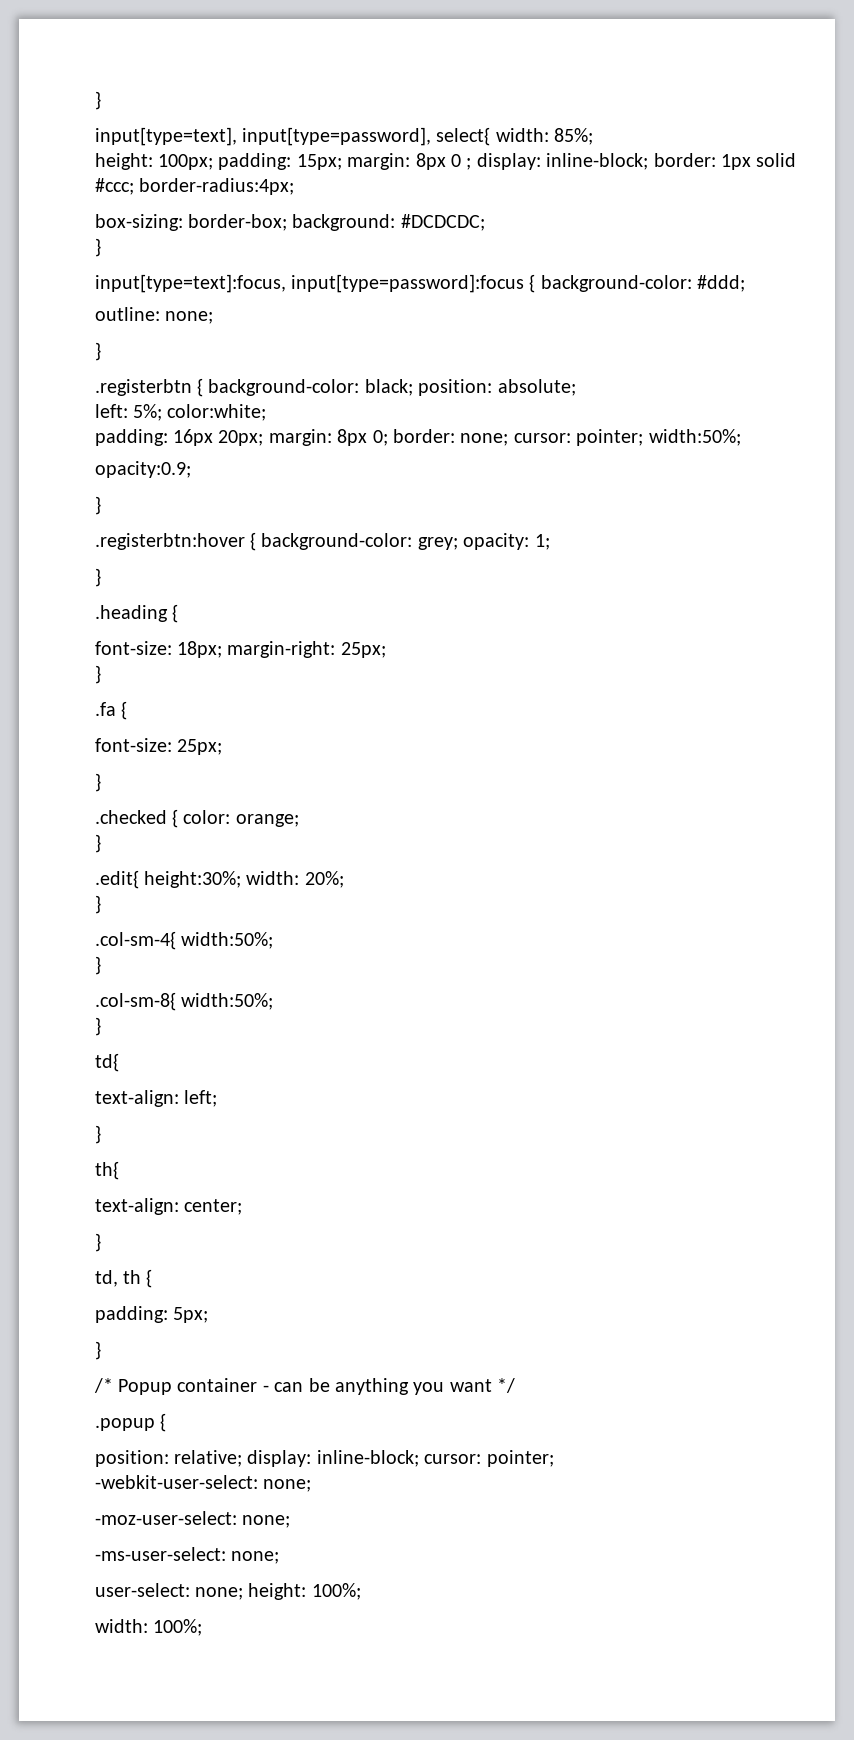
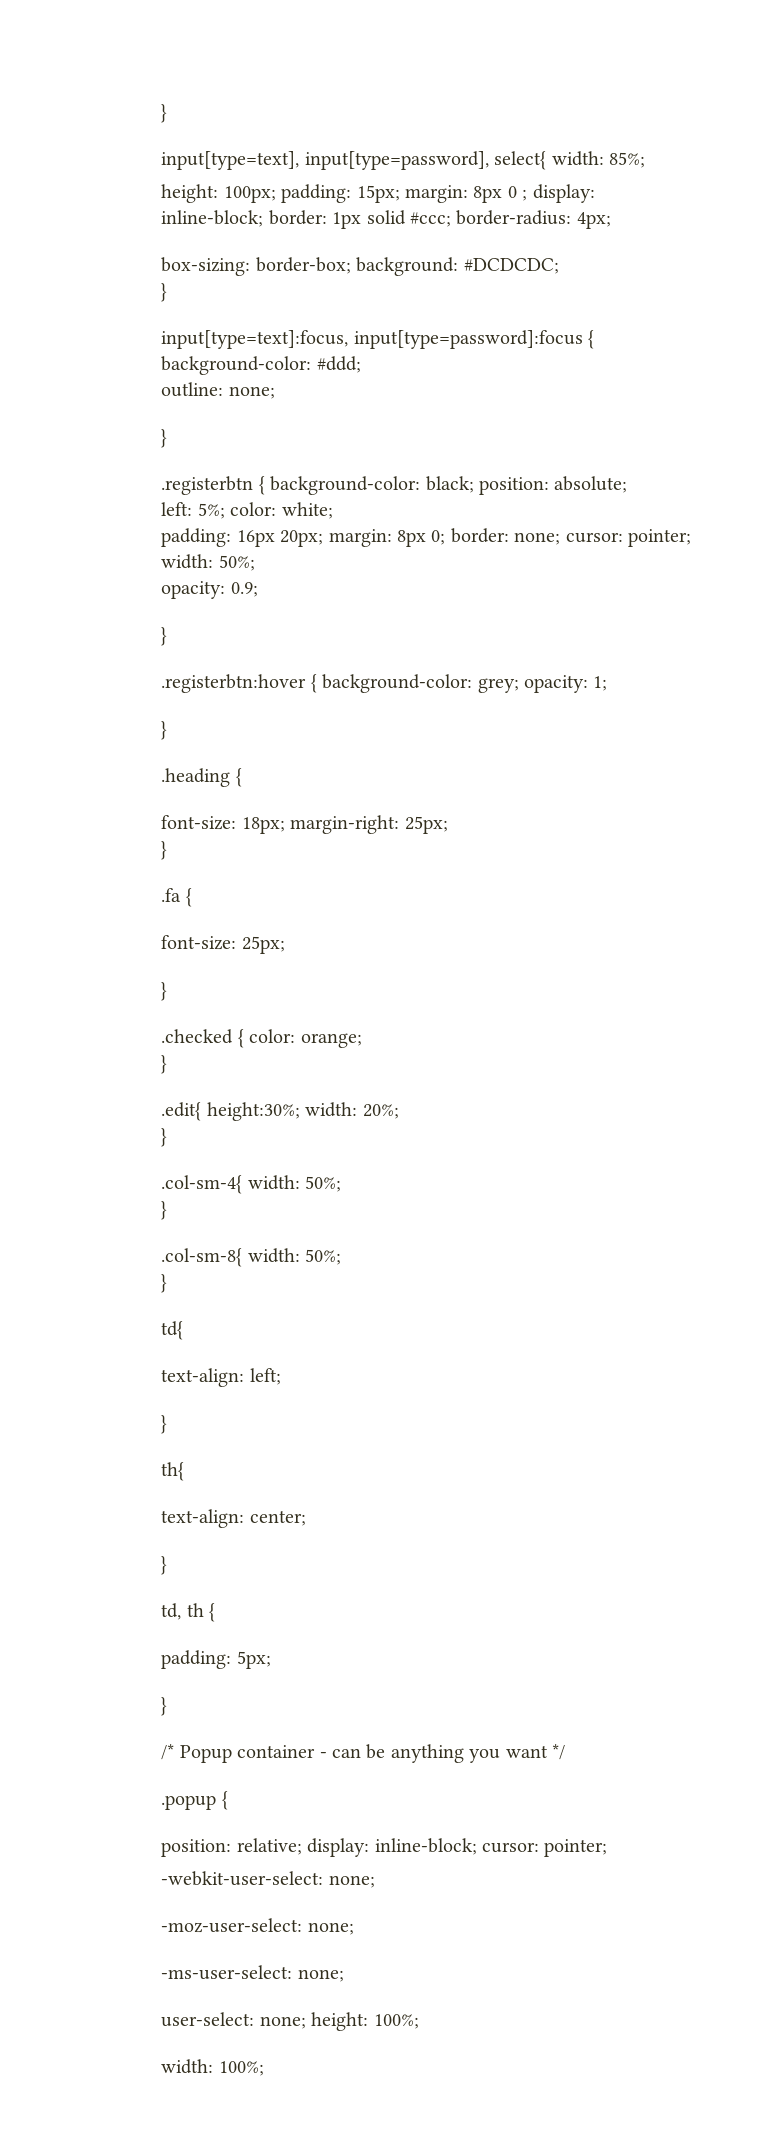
- height: 100px; padding: 15px; margin: 8px 0 ; display: inline-block; border: 1px solid #ccc; border-radius:4px;
+ height: 100px; padding: 15px; margin: 8px 0 ; display: inline-block; border: 1px solid #ccc; border-radius: 4px;
- left: 5%; color:white;
+ left: 5%; color: white;
- padding: 16px 20px; margin: 8px 0; border: none; cursor: pointer; width:50%;
- opacity:0.9;
+ padding: 16px 20px; margin: 8px 0; border: none; cursor: pointer; width: 50%;
+ opacity: 0.9;
- .col-sm-4{ width:50%;
+ .col-sm-4{ width: 50%;
- .col-sm-8{ width:50%;
+ .col-sm-8{ width: 50%;

